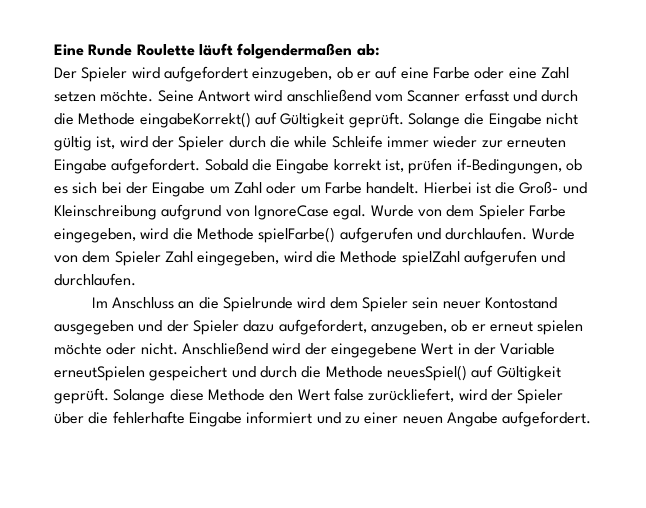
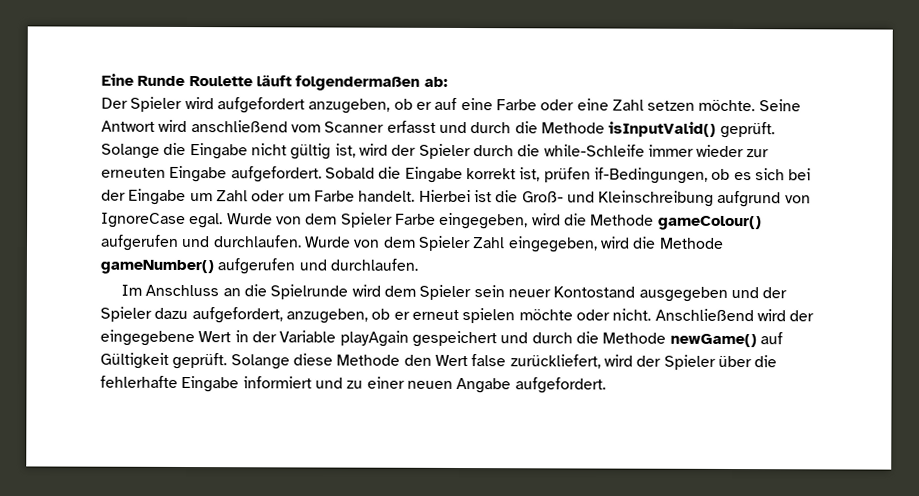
- Der Spieler wird aufgefordert einzugeben, ob er auf eine Farbe oder eine Zahl setzen möchte.
+ Der Spieler wird aufgefordert anzugeben, ob er auf eine Farbe oder eine Zahl setzen möchte.
- Seine Antwort wird anschließend vom Scanner erfasst und durch die Methode eingabeKorrekt() auf Gültigkeit geprüft.
+ Seine Antwort wird anschließend vom Scanner erfasst und durch die Methode isInputValid() geprüft.
- Solange die Eingabe nicht gültig ist, wird der Spieler durch die while Schleife immer wieder zur erneuten Eingabe aufgefordert.
+ Solange die Eingabe nicht gültig ist, wird der Spieler durch die while-Schleife immer wieder zur erneuten Eingabe aufgefordert.
- Wurde von dem Spieler Farbe eingegeben, wird die Methode spielFarbe() aufgerufen und durchlaufen.
+ Wurde von dem Spieler Farbe eingegeben, wird die Methode gameColour() aufgerufen und durchlaufen.
- Wurde von dem Spieler Zahl eingegeben, wird die Methode spielZahl aufgerufen und durchlaufen.
+ Wurde von dem Spieler Zahl eingegeben, wird die Methode gameNumber() aufgerufen und durchlaufen.
- Anschließend wird der eingegebene Wert in der Variable erneutSpielen gespeichert und durch die Methode neuesSpiel() auf Gültigkeit geprüft.
+ Anschließend wird der eingegebene Wert in der Variable playAgain gespeichert und durch die Methode newGame() auf Gültigkeit geprüft.

